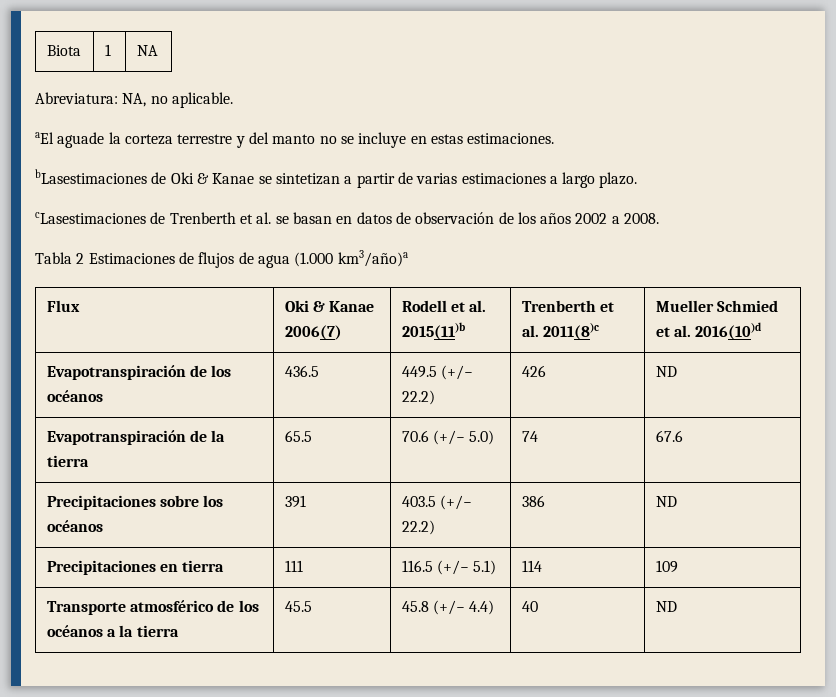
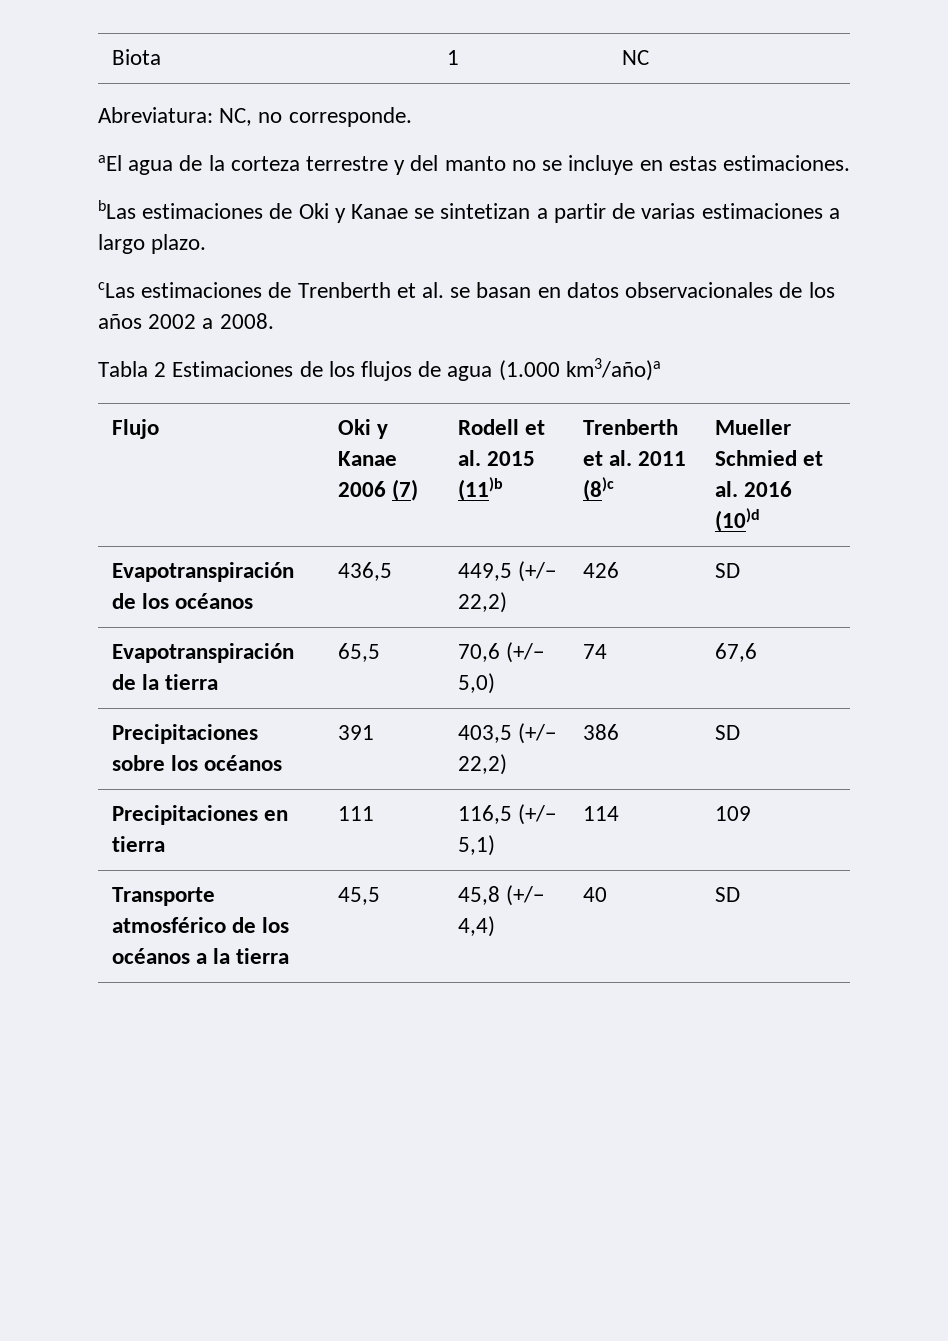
- Biota | 1 | NA
+ Biota | 1 | NC
- Abreviatura: NA, no aplicable.
+ Abreviatura: NC, no corresponde.
- aEl aguade la corteza terrestre y del manto no se incluye en estas estimaciones.
+ aEl agua de la corteza terrestre y del manto no se incluye en estas estimaciones.
- bLasestimaciones de Oki & Kanae se sintetizan a partir de varias estimaciones a largo plazo.
+ bLas estimaciones de Oki y Kanae se sintetizan a partir de varias estimaciones a largo plazo.
- cLasestimaciones de Trenberth et al. se basan en datos de observación de los años 2002 a 2008.
+ cLas estimaciones de Trenberth et al. se basan en datos observacionales de los años 2002 a 2008.
- Tabla 2 Estimaciones de flujos de agua (1.000 km3/año)a
+ Tabla 2 Estimaciones de los flujos de agua (1.000 km3/año)a
- Flux | Oki & Kanae 2006(7) | Rodell et al. 2015(11)b | Trenberth et al. 2011(8)c | Mueller Schmied et al. 2016(10)d
+ Flujo | Oki y Kanae 2006 (7) | Rodell et al. 2015 (11)b | Trenberth et al. 2011 (8)c | Mueller Schmied et al. 2016 (10)d
- Evapotranspiración de los océanos | 436.5 | 449.5 (+/− 22.2) | 426 | ND
+ Evapotranspiración de los océanos | 436,5 | 449,5 (+/− 22,2) | 426 | SD
- Evapotranspiración de la tierra | 65.5 | 70.6 (+/− 5.0) | 74 | 67.6
+ Evapotranspiración de la tierra | 65,5 | 70,6 (+/− 5,0) | 74 | 67,6
- Precipitaciones sobre los océanos | 391 | 403.5 (+/− 22.2) | 386 | ND
+ Precipitaciones sobre los océanos | 391 | 403,5 (+/− 22,2) | 386 | SD
- Precipitaciones en tierra | 111 | 116.5 (+/− 5.1) | 114 | 109
+ Precipitaciones en tierra | 111 | 116,5 (+/− 5,1) | 114 | 109
- Transporte atmosférico de los océanos a la tierra | 45.5 | 45.8 (+/− 4.4) | 40 | ND
+ Transporte atmosférico de los océanos a la tierra | 45,5 | 45,8 (+/− 4,4) | 40 | SD

